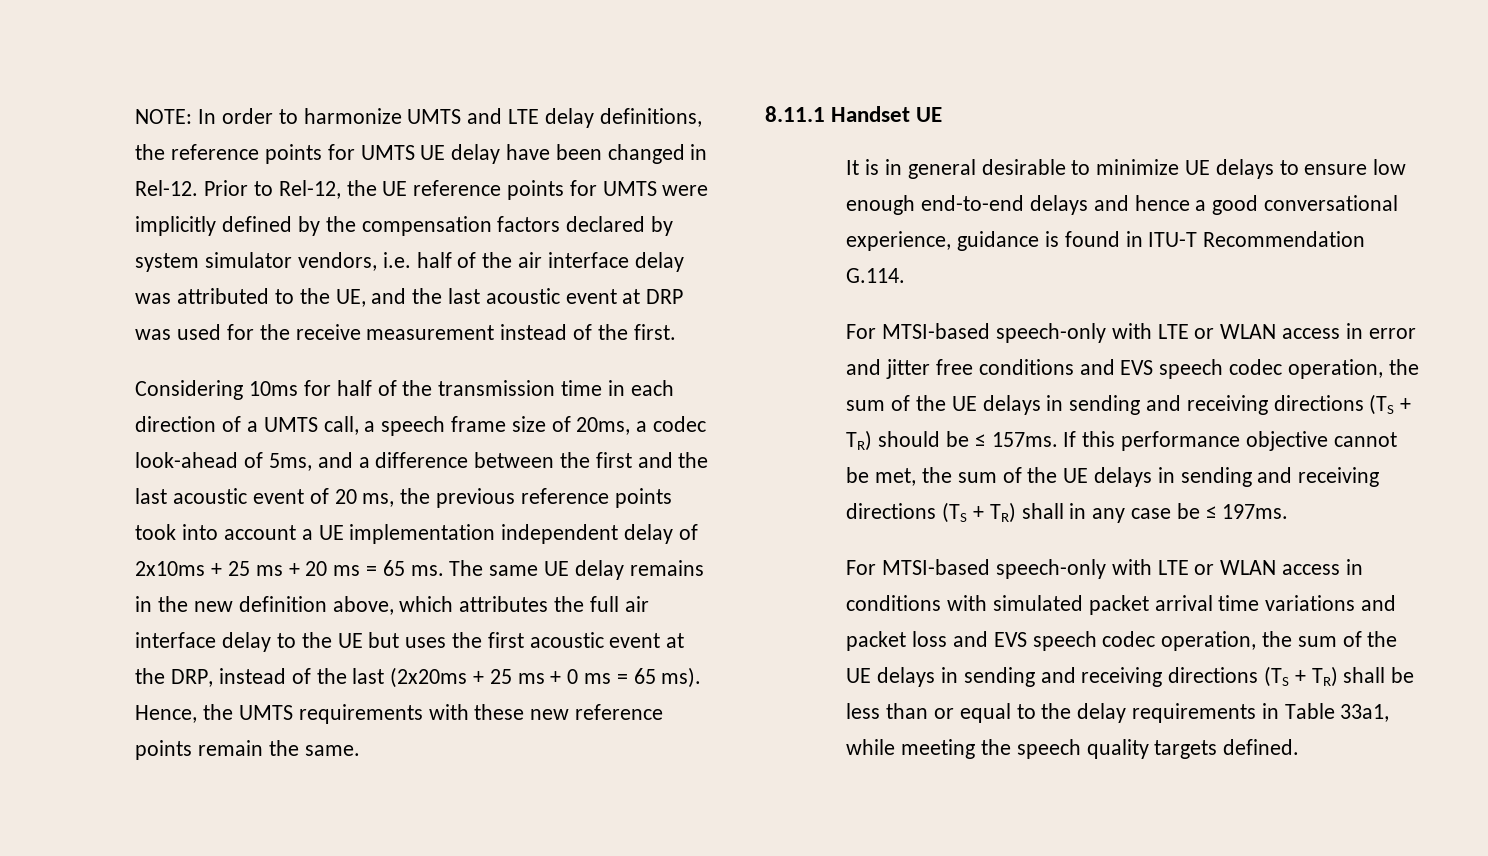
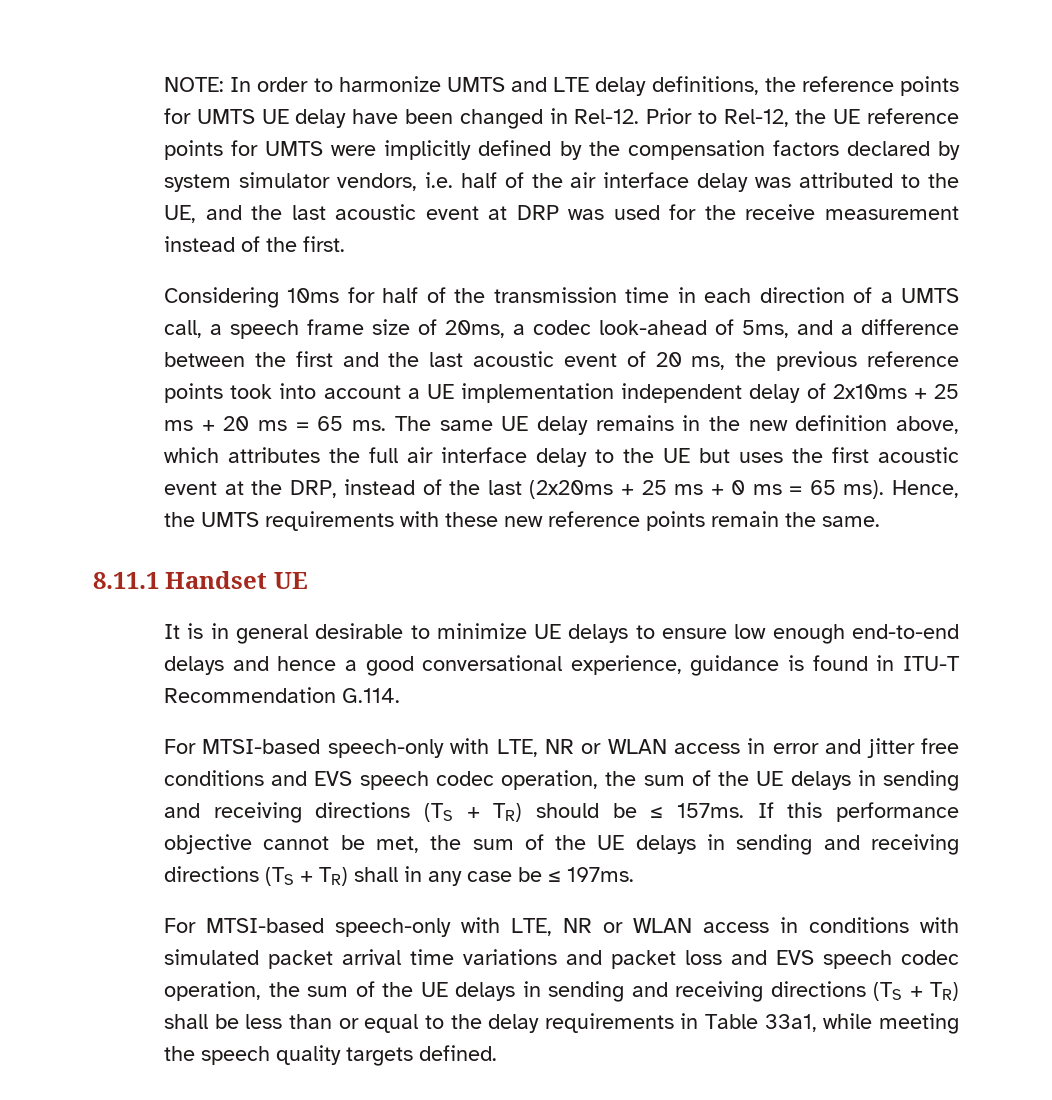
- For MTSI-based speech-only with LTE or WLAN access in error and jitter free conditions and EVS speech codec operation, the sum of the UE delays in sending and receiving directions (TS + TR) should be ≤ 157ms.
+ For MTSI-based speech-only with LTE, NR or WLAN access in error and jitter free conditions and EVS speech codec operation, the sum of the UE delays in sending and receiving directions (TS + TR) should be ≤ 157ms.
- For MTSI-based speech-only with LTE or WLAN access in conditions with simulated packet arrival time variations and packet loss and EVS speech codec operation, the sum of the UE delays in sending and receiving directions (TS + TR) shall be less than or equal to the delay requirements in Table 33a1, while meeting the speech quality targets defined.
+ For MTSI-based speech-only with LTE, NR or WLAN access in conditions with simulated packet arrival time variations and packet loss and EVS speech codec operation, the sum of the UE delays in sending and receiving directions (TS + TR) shall be less than or equal to the delay requirements in Table 33a1, while meeting the speech quality targets defined.

